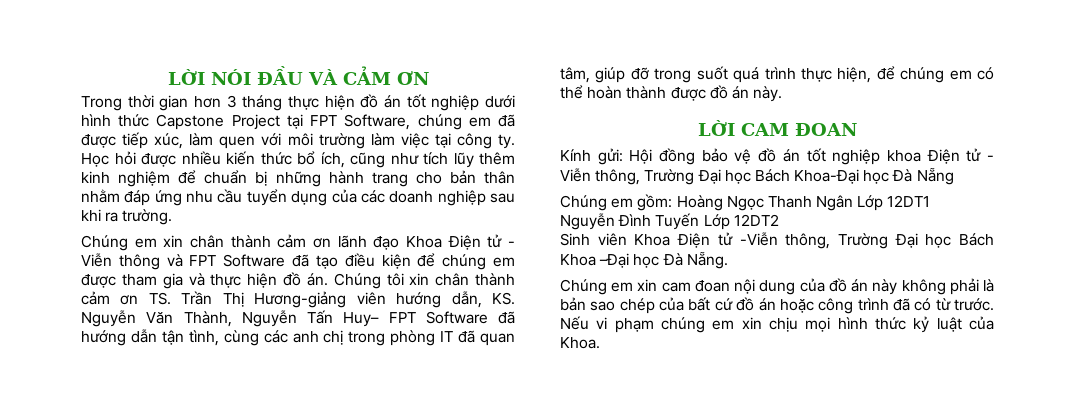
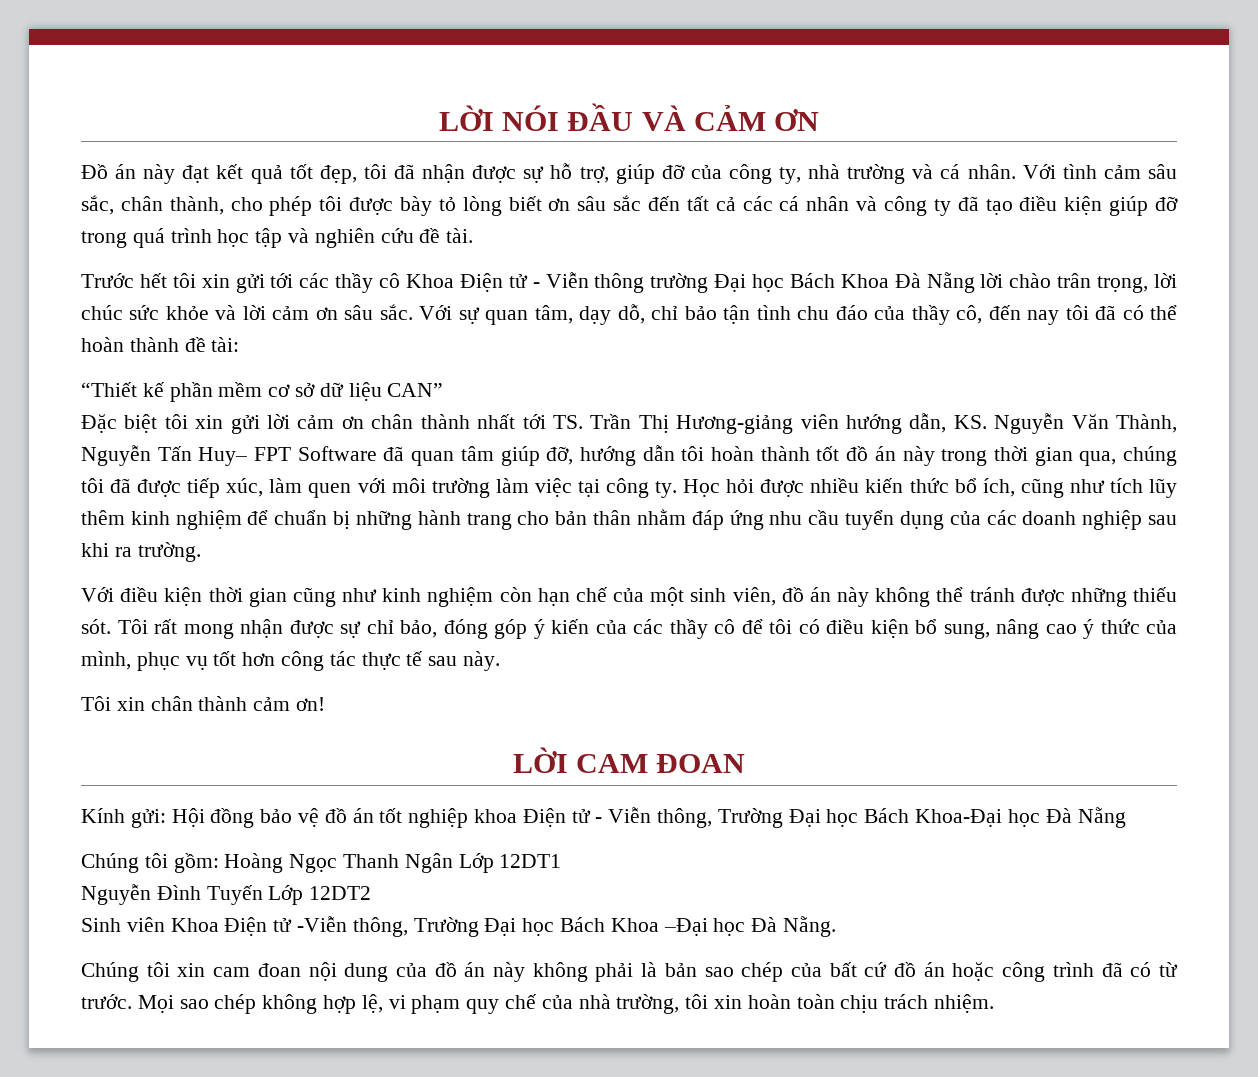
- Trong thời gian hơn 3 tháng thực hiện đồ án tốt nghiệp dưới hình thức Capstone Project tại FPT Software, chúng em đã được tiếp xúc, làm quen với môi trường làm việc tại công ty.
+ Đồ án này đạt kết quả tốt đẹp, tôi đã nhận được sự hỗ trợ, giúp đỡ của công ty, nhà trường và cá nhân. Với tình cảm sâu sắc, chân thành, cho phép tôi được bày tỏ lòng biết ơn sâu sắc đến tất cả các cá nhân và công ty đã tạo điều kiện giúp đỡ trong quá trình học tập và nghiên cứu đề tài.
+ Trước hết tôi xin gửi tới các thầy cô Khoa Điện tử - Viễn thông trường Đại học Bách Khoa Đà Nẵng lời chào trân trọng, lời chúc sức khỏe và lời cảm ơn sâu sắc. Với sự quan tâm, dạy dỗ, chỉ bảo tận tình chu đáo của thầy cô, đến nay tôi đã có thể hoàn thành đề tài:
+ “Thiết kế phần mềm cơ sở dữ liệu CAN”
+ Đặc biệt tôi xin gửi lời cảm ơn chân thành nhất tới TS. Trần Thị Hương-giảng viên hướng dẫn, KS. Nguyễn Văn Thành, Nguyễn Tấn Huy– FPT Software đã quan tâm giúp đỡ, hướng dẫn tôi hoàn thành tốt đồ án này trong thời gian qua, chúng tôi đã được tiếp xúc, làm quen với môi trường làm việc tại công ty.
- Chúng em xin chân thành cảm ơn lãnh đạo Khoa Điện tử - Viễn thông và FPT Software đã tạo điều kiện để chúng em được tham gia và thực hiện đồ án. Chúng tôi xin chân thành cảm ơn TS. Trần Thị Hương-giảng viên hướng dẫn, KS. Nguyễn Văn Thành, Nguyễn Tấn Huy– FPT Software đã hướng dẫn tận tình, cùng các anh chị trong phòng IT đã quan tâm, giúp đỡ trong suốt quá trình thực hiện, để chúng em có thể hoàn thành được đồ án này.
+ Với điều kiện thời gian cũng như kinh nghiệm còn hạn chế của một sinh viên, đồ án này không thể tránh được những thiếu sót. Tôi rất mong nhận được sự chỉ bảo, đóng góp ý kiến của các thầy cô để tôi có điều kiện bổ sung, nâng cao ý thức của mình, phục vụ tốt hơn công tác thực tế sau này.
+ Tôi xin chân thành cảm ơn!
- Chúng em gồm: Hoàng Ngọc Thanh Ngân Lớp 12DT1
+ Chúng tôi gồm: Hoàng Ngọc Thanh Ngân Lớp 12DT1
- Chúng em xin cam đoan nội dung của đồ án này không phải là bản sao chép của bất cứ đồ án hoặc công trình đã có từ trước.
+ Chúng tôi xin cam đoan nội dung của đồ án này không phải là bản sao chép của bất cứ đồ án hoặc công trình đã có từ trước.
- Nếu vi phạm chúng em xin chịu mọi hình thức kỷ luật của Khoa.
+ Mọi sao chép không hợp lệ, vi phạm quy chế của nhà trường, tôi xin hoàn toàn chịu trách nhiệm.

